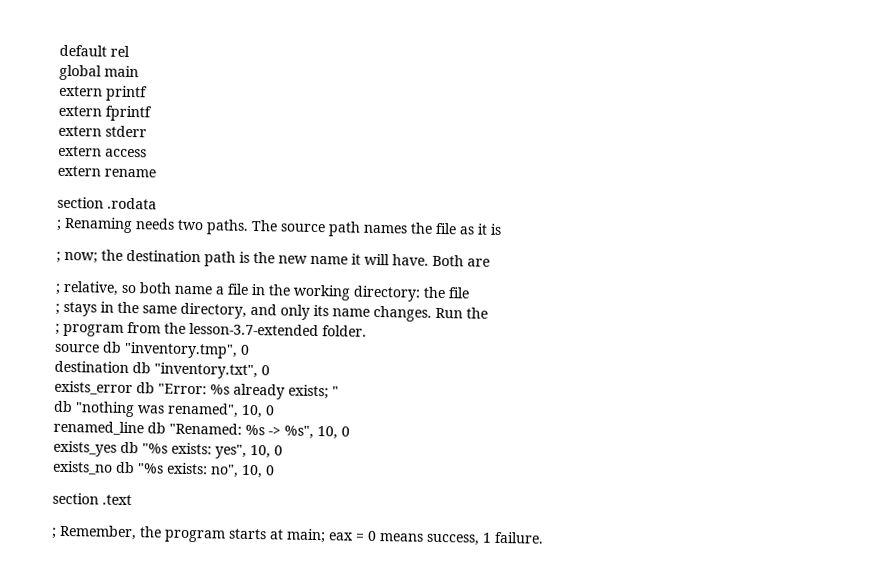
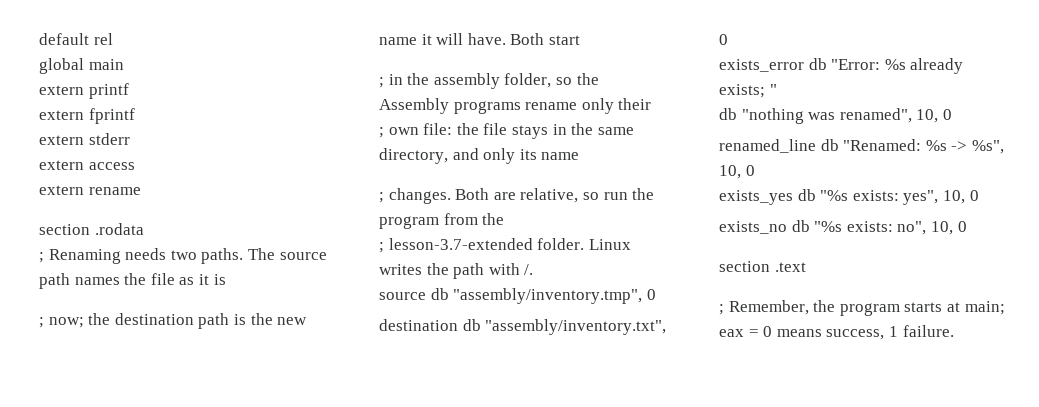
- Both are
- ; relative, so both name a file in the working directory: the file
- ; stays in the same directory, and only its name changes. Run the
+ Both start
+ ; in the assembly folder, so the Assembly programs rename only their
+ ; own file: the file stays in the same directory, and only its name
+ ; changes. Both are relative, so run the program from the
- ; program from the lesson-3.7-extended folder.
+ ; lesson-3.7-extended folder. Linux writes the path with /.
- source db "inventory.tmp", 0
+ source db "assembly/inventory.tmp", 0
- destination db "inventory.txt", 0
+ destination db "assembly/inventory.txt", 0

